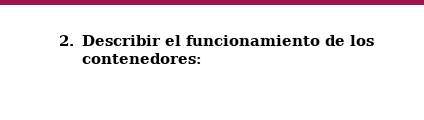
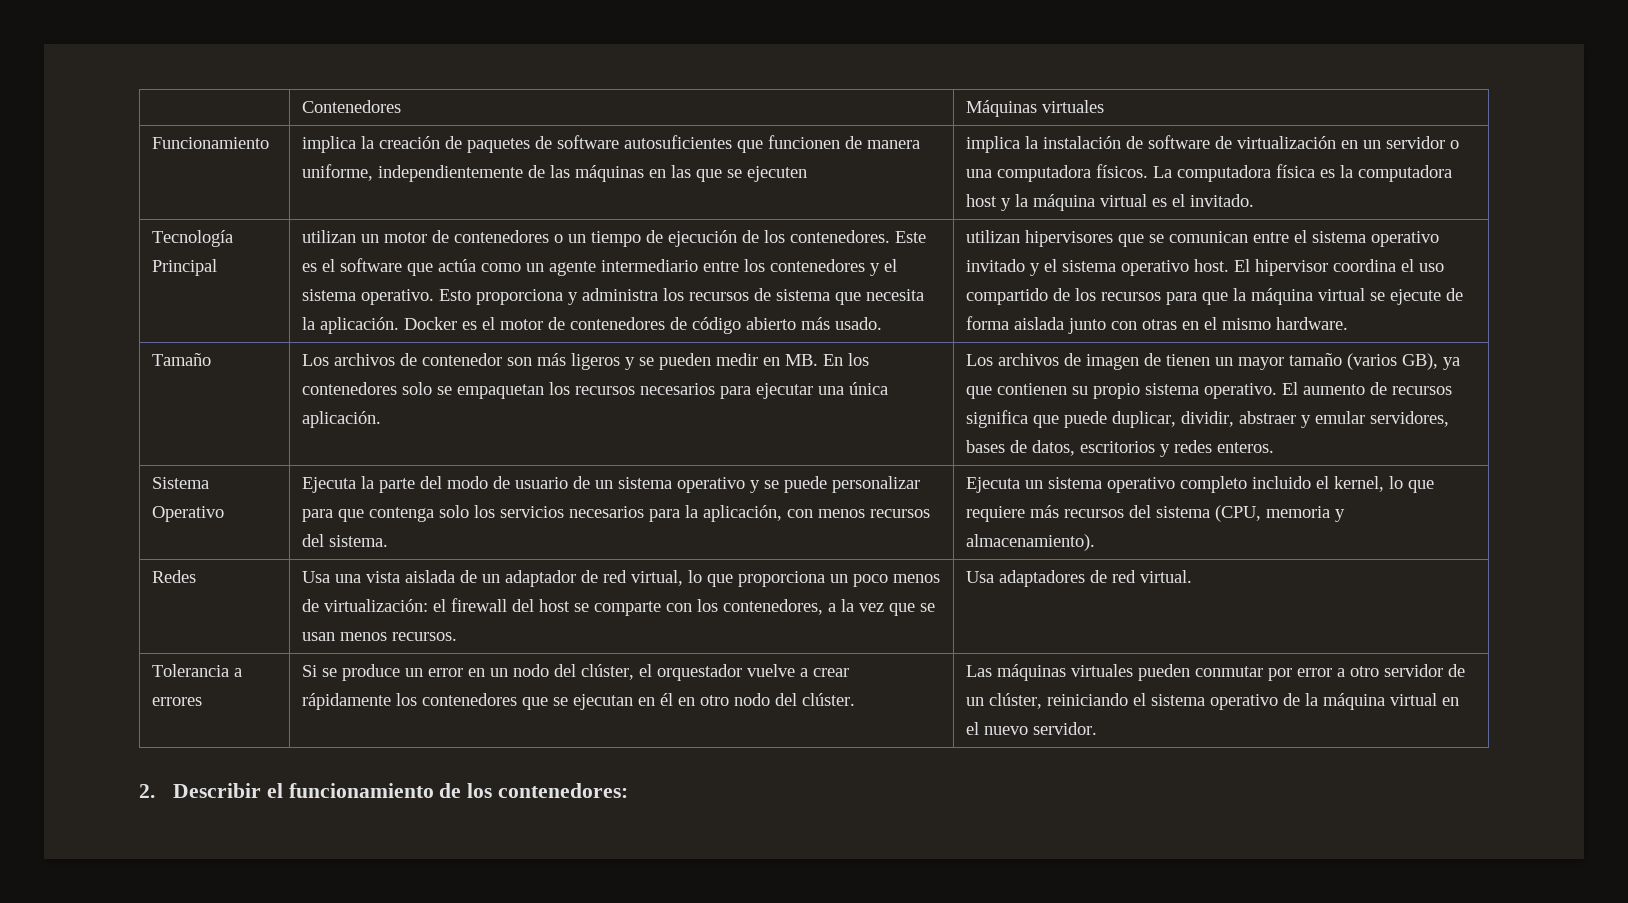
+ | Contenedores | Máquinas virtuales
+ Funcionamiento | implica la creación de paquetes de software autosuficientes que funcionen de manera uniforme, independientemente de las máquinas en las que se ejecuten | implica la instalación de software de virtualización en un servidor o una computadora físicos. La computadora física es la computadora host y la máquina virtual es el invitado.
+ Tecnología Principal | utilizan un motor de contenedores o un tiempo de ejecución de los contenedores. Este es el software que actúa como un agente intermediario entre los contenedores y el sistema operativo. Esto proporciona y administra los recursos de sistema que necesita la aplicación. Docker es el motor de contenedores de código abierto más usado. | utilizan hipervisores que se comunican entre el sistema operativo invitado y el sistema operativo host. El hipervisor coordina el uso compartido de los recursos para que la máquina virtual se ejecute de forma aislada junto con otras en el mismo hardware.
+ Tamaño | Los archivos de contenedor son más ligeros y se pueden medir en MB. En los contenedores solo se empaquetan los recursos necesarios para ejecutar una única aplicación. | Los archivos de imagen de tienen un mayor tamaño (varios GB), ya que contienen su propio sistema operativo. El aumento de recursos significa que puede duplicar, dividir, abstraer y emular servidores, bases de datos, escritorios y redes enteros.
+ Sistema Operativo | Ejecuta la parte del modo de usuario de un sistema operativo y se puede personalizar para que contenga solo los servicios necesarios para la aplicación, con menos recursos del sistema. | Ejecuta un sistema operativo completo incluido el kernel, lo que requiere más recursos del sistema (CPU, memoria y almacenamiento).
+ Redes | Usa una vista aislada de un adaptador de red virtual, lo que proporciona un poco menos de virtualización: el firewall del host se comparte con los contenedores, a la vez que se usan menos recursos. | Usa adaptadores de red virtual.
+ Tolerancia a errores | Si se produce un error en un nodo del clúster, el orquestador vuelve a crear rápidamente los contenedores que se ejecutan en él en otro nodo del clúster. | Las máquinas virtuales pueden conmutar por error a otro servidor de un clúster, reiniciando el sistema operativo de la máquina virtual en el nuevo servidor.

